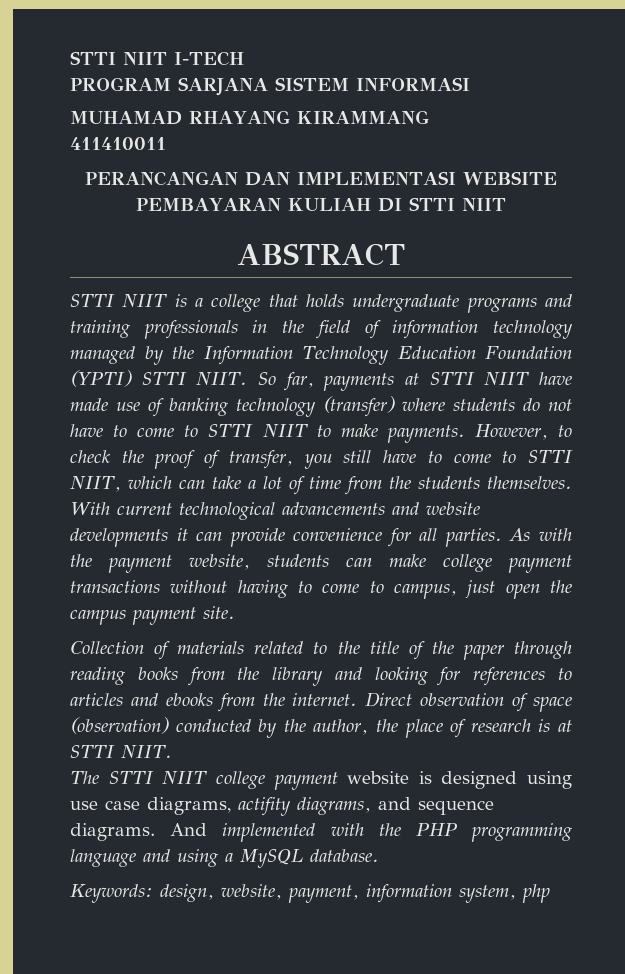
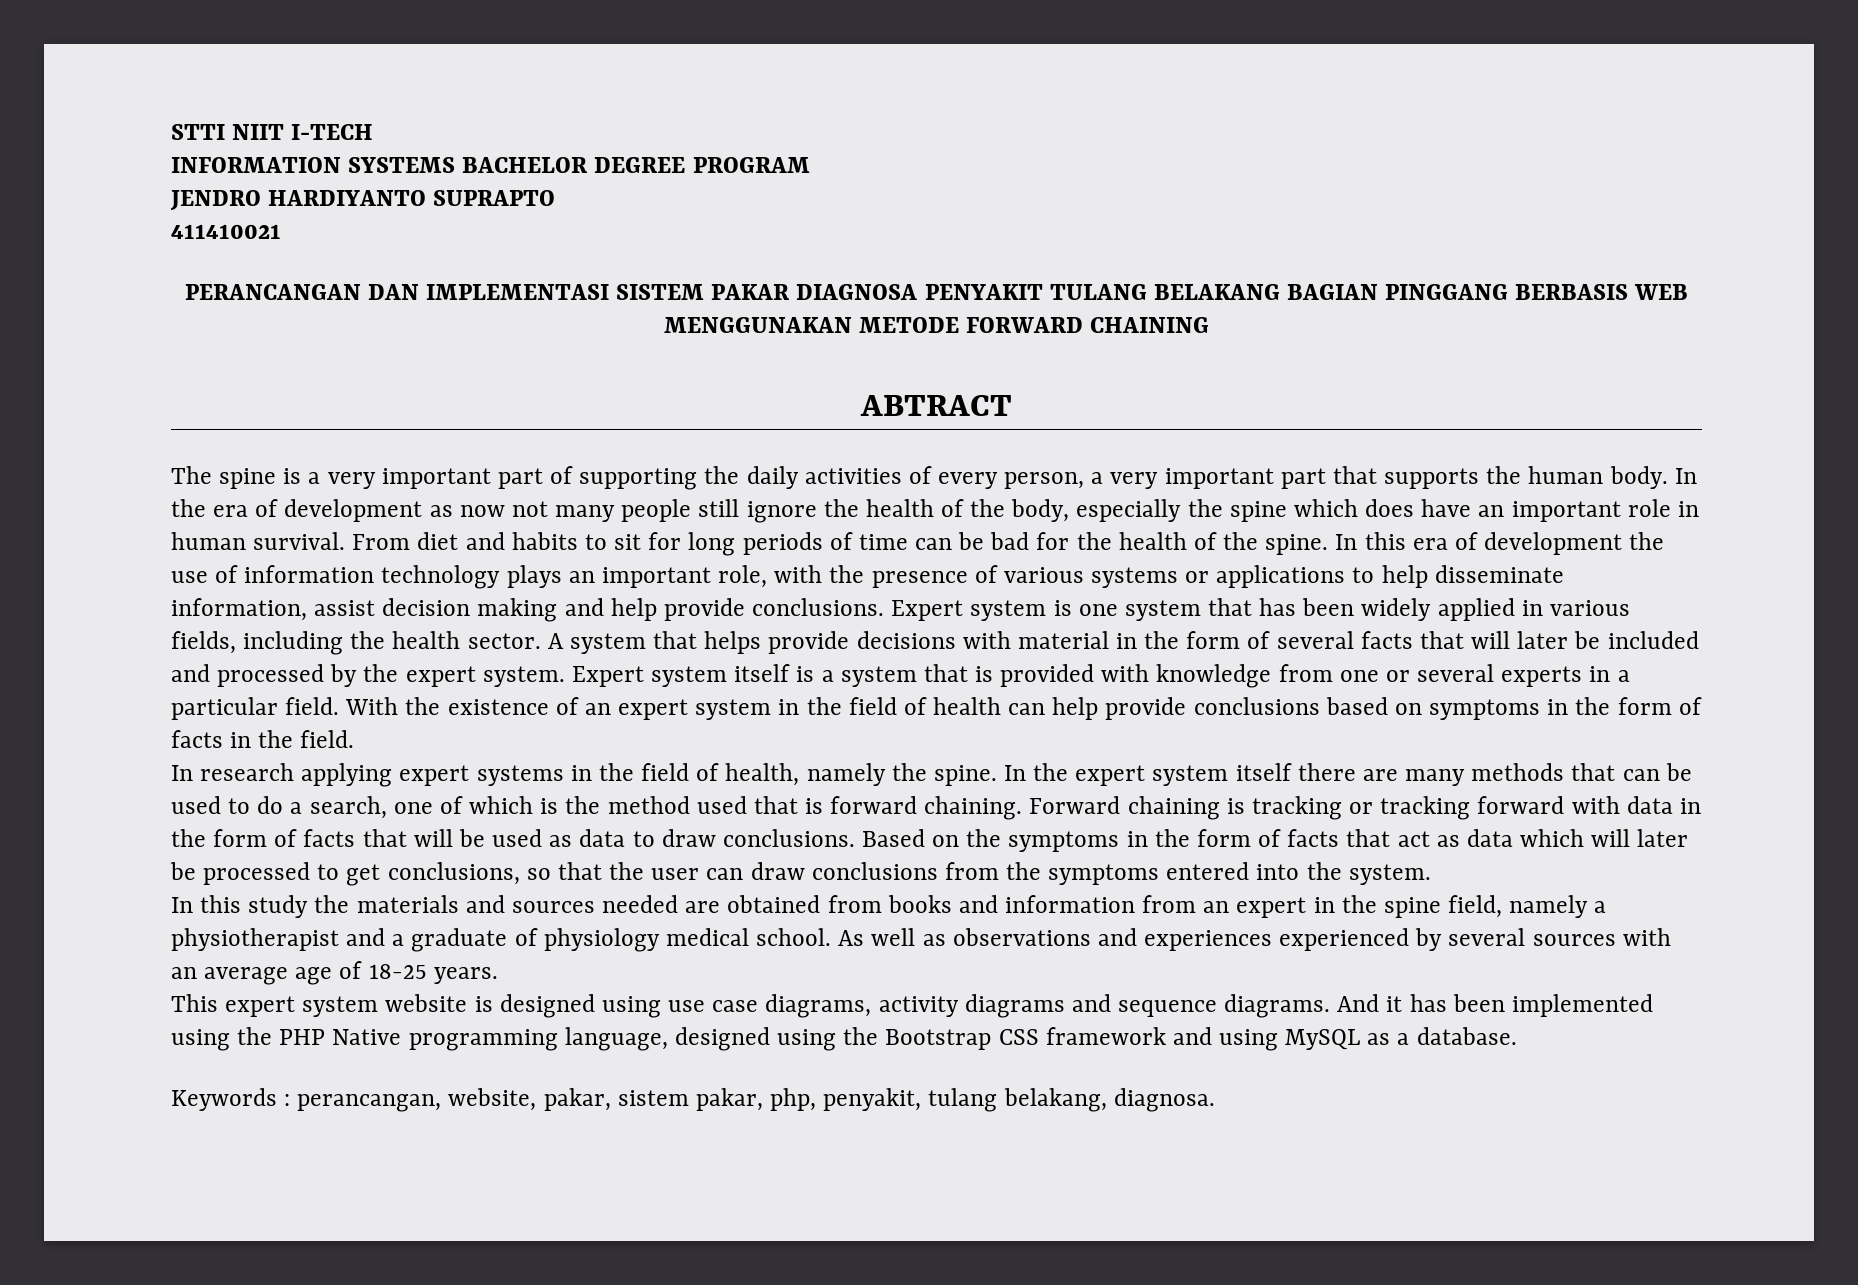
- PROGRAM SARJANA SISTEM INFORMASI
- MUHAMAD RHAYANG KIRAMMANG
- 411410011
- PERANCANGAN DAN IMPLEMENTASI WEBSITE PEMBAYARAN KULIAH DI STTI NIIT
- ABSTRACT
- STTI NIIT is a college that holds undergraduate programs and training professionals in the field of information technology managed by the Information Technology Education Foundation (YPTI) STTI NIIT. So far, payments at STTI NIIT have made use of banking technology (transfer) where students do not have to come to STTI NIIT to make payments. However, to check the proof of transfer, you still have to come to STTI NIIT, which can take a lot of time from the students themselves. With current technological advancements and website developments it can provide convenience for all parties. As with the payment website, students can make college payment transactions without having to come to campus, just open the campus payment site.
- Collection of materials related to the title of the paper through reading books from the library and looking for references to articles and ebooks from the internet. Direct observation of space (observation) conducted by the author, the place of research is at STTI NIIT.
- The STTI NIIT college payment website is designed using use case diagrams, actifity diagrams, and sequence diagrams.
+ INFORMATION SYSTEMS BACHELOR DEGREE PROGRAM
+ JENDRO HARDIYANTO SUPRAPTO
+ 411410021
+ PERANCANGAN DAN IMPLEMENTASI SISTEM PAKAR DIAGNOSA PENYAKIT TULANG BELAKANG BAGIAN PINGGANG BERBASIS WEB MENGGUNAKAN METODE FORWARD CHAINING
+ ABTRACT
+ The spine is a very important part of supporting the daily activities of every person, a very important part that supports the human body. In the era of development as now not many people still ignore the health of the body, especially the spine which does have an important role in human survival. From diet and habits to sit for long periods of time can be bad for the health of the spine. In this era of development the use of information technology plays an important role, with the presence of various systems or applications to help disseminate information, assist decision making and help provide conclusions. Expert system is one system that has been widely applied in various fields, including the health sector. A system that helps provide decisions with material in the form of several facts that will later be included and processed by the expert system. Expert system itself is a system that is provided with knowledge from one or several experts in a particular field. With the existence of an expert system in the field of health can help provide conclusions based on symptoms in the form of facts in the field.
+ In research applying expert systems in the field of health, namely the spine. In the expert system itself there are many methods that can be used to do a search, one of which is the method used that is forward chaining. Forward chaining is tracking or tracking forward with data in the form of facts that will be used as data to draw conclusions. Based on the symptoms in the form of facts that act as data which will later be processed to get conclusions, so that the user can draw conclusions from the symptoms entered into the system.
+ In this study the materials and sources needed are obtained from books and information from an expert in the spine field, namely a physiotherapist and a graduate of physiology medical school. As well as observations and experiences experienced by several sources with an average age of 18-25 years.
+ This expert system website is designed using use case diagrams, activity diagrams and sequence diagrams.
- And implemented with the PHP programming language and using a MySQL database.
- Keywords: design, website, payment, information system, php
+ And it has been implemented using the PHP Native programming language, designed using the Bootstrap CSS framework and using MySQL as a database.
+ Keywords : perancangan, website, pakar, sistem pakar, php, penyakit, tulang belakang, diagnosa.

